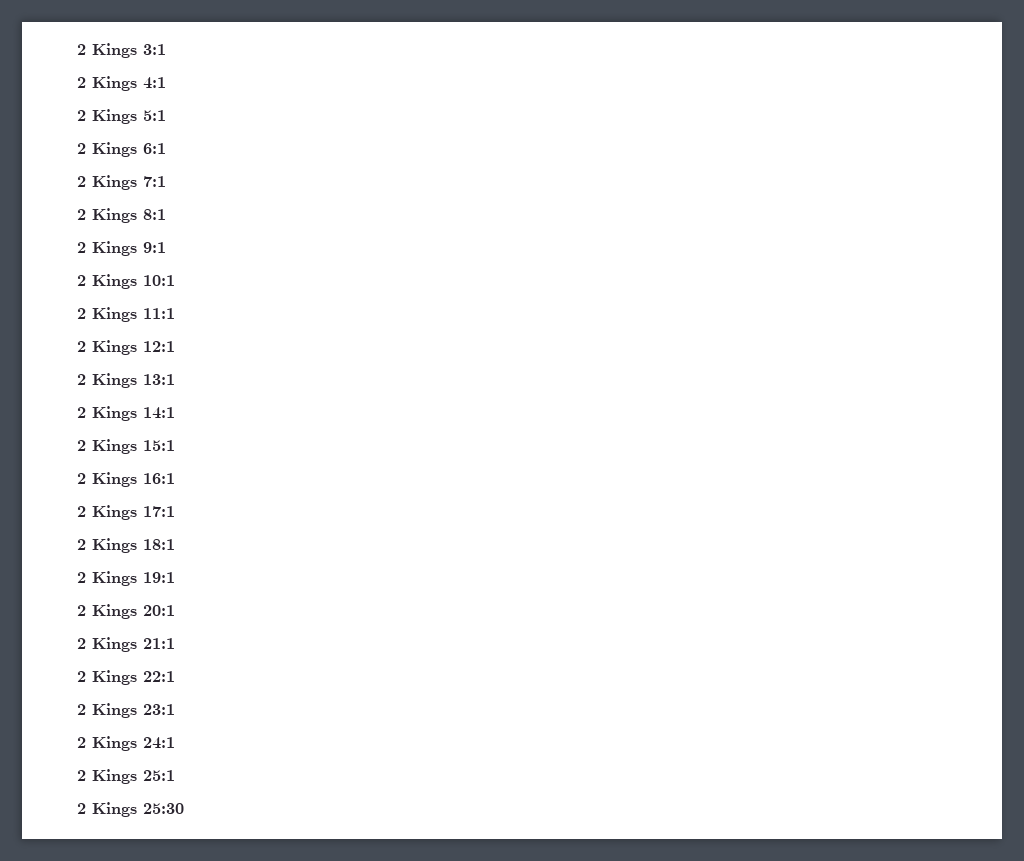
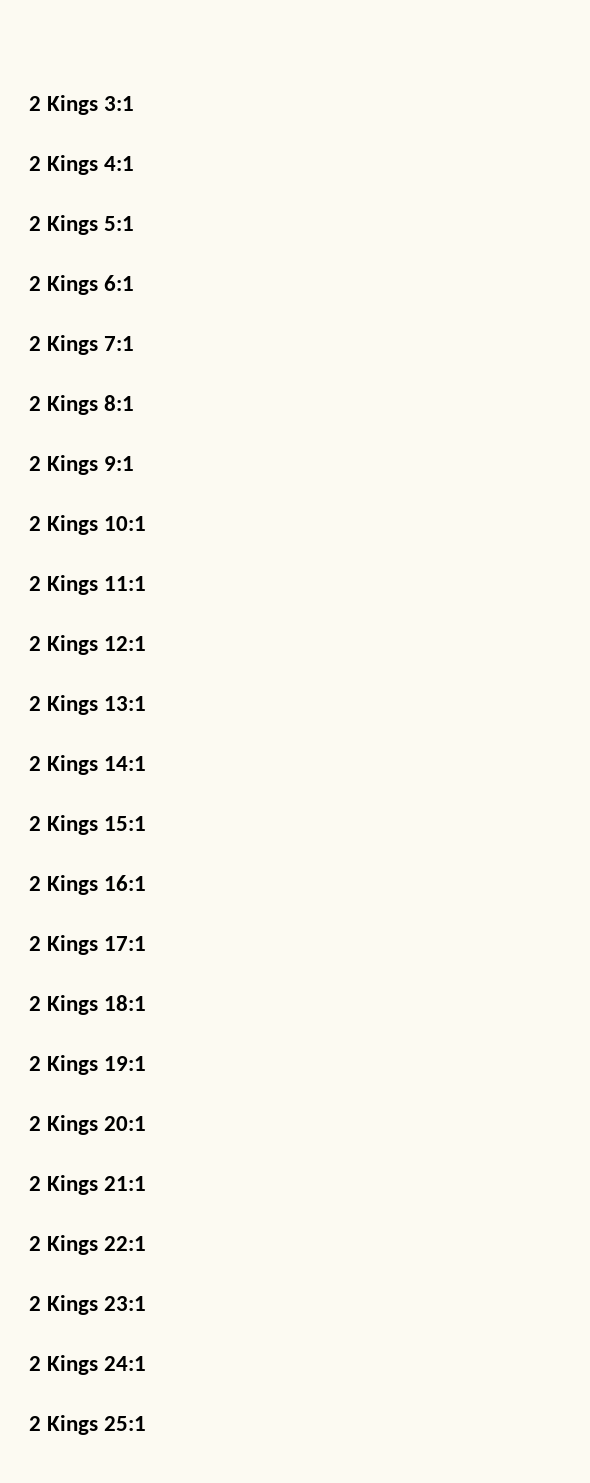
- 2 Kings 25:30

